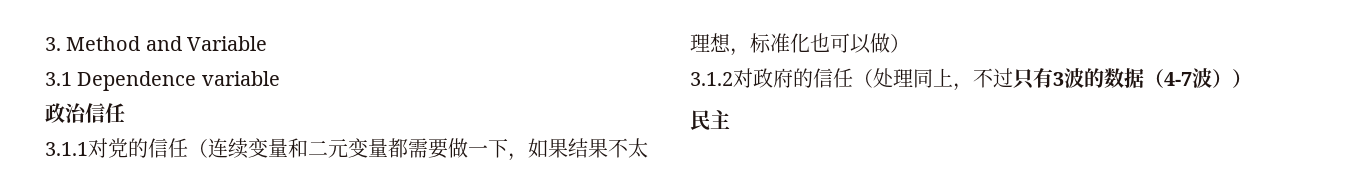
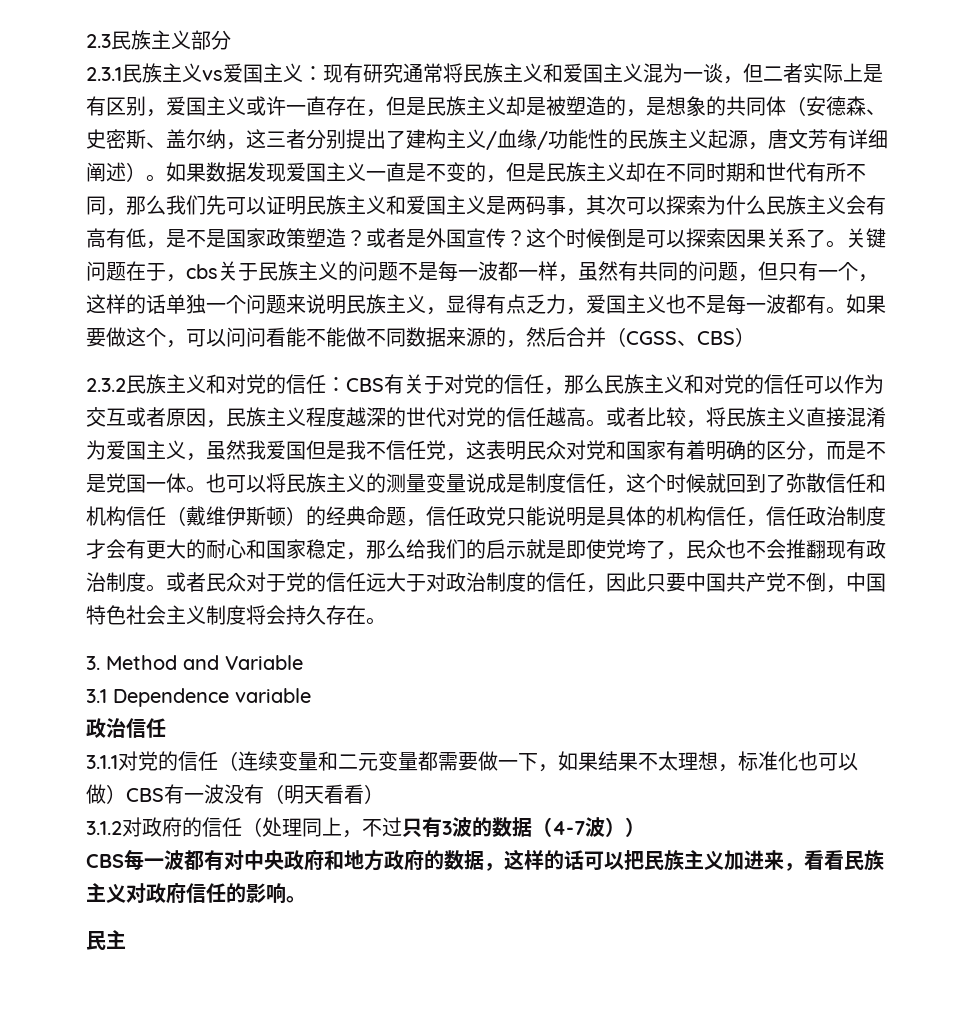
+ 2.3民族主义部分
+ 2.3.1民族主义vs爱国主义：现有研究通常将民族主义和爱国主义混为一谈，但二者实际上是有区别，爱国主义或许一直存在，但是民族主义却是被塑造的，是想象的共同体（安德森、史密斯、盖尔纳，这三者分别提出了建构主义/血缘/功能性的民族主义起源，唐文芳有详细阐述）。如果数据发现爱国主义一直是不变的，但是民族主义却在不同时期和世代有所不同，那么我们先可以证明民族主义和爱国主义是两码事，其次可以探索为什么民族主义会有高有低，是不是国家政策塑造？或者是外国宣传？这个时候倒是可以探索因果关系了。关键问题在于，cbs关于民族主义的问题不是每一波都一样，虽然有共同的问题，但只有一个，这样的话单独一个问题来说明民族主义，显得有点乏力，爱国主义也不是每一波都有。如果要做这个，可以问问看能不能做不同数据来源的，然后合并（CGSS、CBS）
+ 2.3.2民族主义和对党的信任：CBS有关于对党的信任，那么民族主义和对党的信任可以作为交互或者原因，民族主义程度越深的世代对党的信任越高。或者比较，将民族主义直接混淆为爱国主义，虽然我爱国但是我不信任党，这表明民众对党和国家有着明确的区分，而是不是党国一体。也可以将民族主义的测量变量说成是制度信任，这个时候就回到了弥散信任和机构信任（戴维伊斯顿）的经典命题，信任政党只能说明是具体的机构信任，信任政治制度才会有更大的耐心和国家稳定，那么给我们的启示就是即使党垮了，民众也不会推翻现有政治制度。或者民众对于党的信任远大于对政治制度的信任，因此只要中国共产党不倒，中国特色社会主义制度将会持久存在。
- 3.1.1对党的信任（连续变量和二元变量都需要做一下，如果结果不太理想，标准化也可以做）
+ 3.1.1对党的信任（连续变量和二元变量都需要做一下，如果结果不太理想，标准化也可以做）CBS有一波没有（明天看看）
+ CBS每一波都有对中央政府和地方政府的数据，这样的话可以把民族主义加进来，看看民族主义对政府信任的影响。

